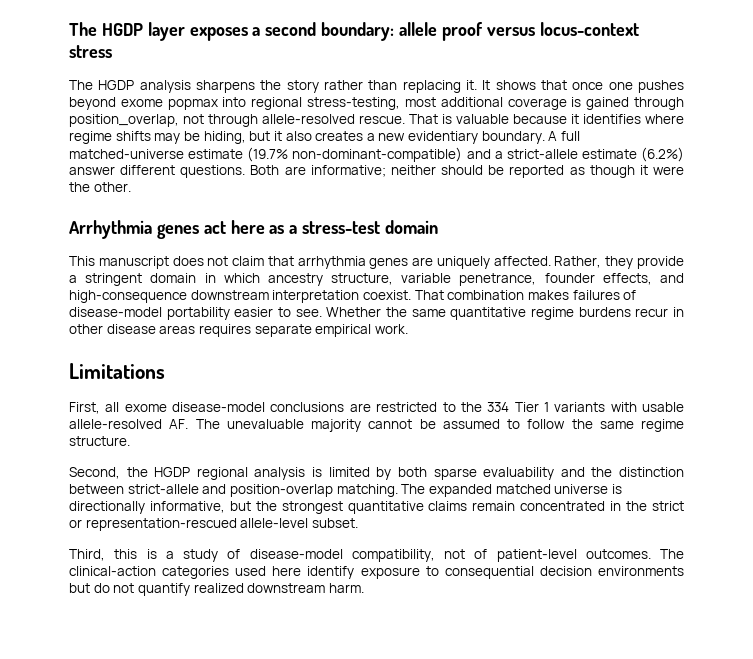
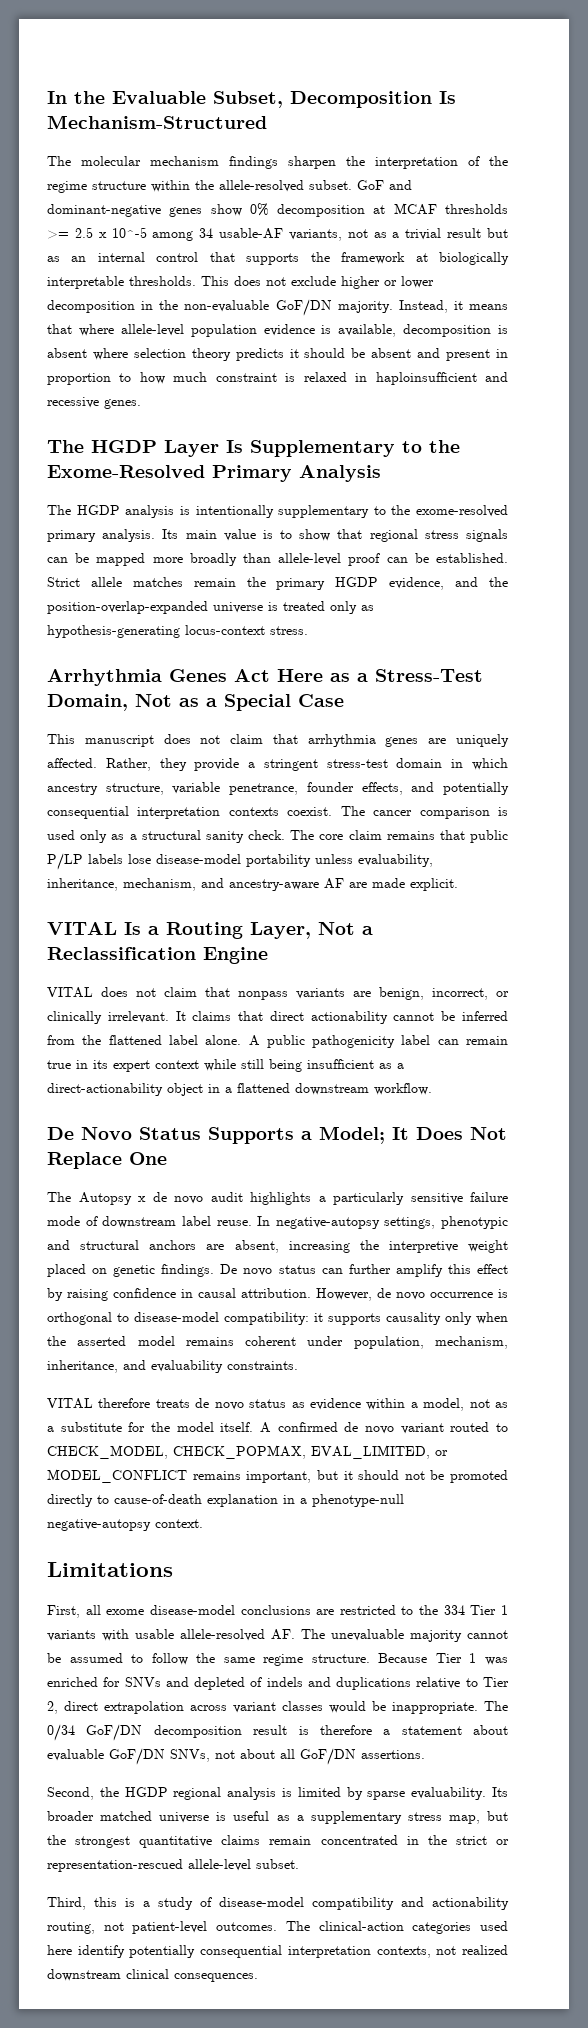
- The HGDP layer exposes a second boundary: allele proof versus locus-context stress
- The HGDP analysis sharpens the story rather than replacing it. It shows that once one pushes beyond exome popmax into regional stress-testing, most additional coverage is gained through position_overlap, not through allele-resolved rescue. That is valuable because it identifies where regime shifts may be hiding, but it also creates a new evidentiary boundary. A full matched-universe estimate (19.7% non-dominant-compatible) and a strict-allele estimate (6.2%) answer different questions. Both are informative; neither should be reported as though it were the other.
- Arrhythmia genes act here as a stress-test domain
+ In the Evaluable Subset, Decomposition Is Mechanism-Structured
+ The molecular mechanism findings sharpen the interpretation of the regime structure within the allele-resolved subset. GoF and dominant-negative genes show 0% decomposition at MCAF thresholds >= 2.5 x 10^-5 among 34 usable-AF variants, not as a trivial result but as an internal control that supports the framework at biologically interpretable thresholds. This does not exclude higher or lower decomposition in the non-evaluable GoF/DN majority. Instead, it means that where allele-level population evidence is available, decomposition is absent where selection theory predicts it should be absent and present in proportion to how much constraint is relaxed in haploinsufficient and recessive genes.
+ The HGDP Layer Is Supplementary to the Exome-Resolved Primary Analysis
+ The HGDP analysis is intentionally supplementary to the exome-resolved primary analysis. Its main value is to show that regional stress signals can be mapped more broadly than allele-level proof can be established. Strict allele matches remain the primary HGDP evidence, and the position-overlap-expanded universe is treated only as hypothesis-generating locus-context stress.
+ Arrhythmia Genes Act Here as a Stress-Test Domain, Not as a Special Case
- Rather, they provide a stringent domain in which ancestry structure, variable penetrance, founder effects, and high-consequence downstream interpretation coexist. That combination makes failures of disease-model portability easier to see. Whether the same quantitative regime burdens recur in other disease areas requires separate empirical work.
+ Rather, they provide a stringent stress-test domain in which ancestry structure, variable penetrance, founder effects, and potentially consequential interpretation contexts coexist. The cancer comparison is used only as a structural sanity check. The core claim remains that public P/LP labels lose disease-model portability unless evaluability, inheritance, mechanism, and ancestry-aware AF are made explicit.
+ VITAL Is a Routing Layer, Not a Reclassification Engine
+ VITAL does not claim that nonpass variants are benign, incorrect, or clinically irrelevant. It claims that direct actionability cannot be inferred from the flattened label alone. A public pathogenicity label can remain true in its expert context while still being insufficient as a direct-actionability object in a flattened downstream workflow.
+ De Novo Status Supports a Model; It Does Not Replace One
+ The Autopsy x de novo audit highlights a particularly sensitive failure mode of downstream label reuse. In negative-autopsy settings, phenotypic and structural anchors are absent, increasing the interpretive weight placed on genetic findings. De novo status can further amplify this effect by raising confidence in causal attribution. However, de novo occurrence is orthogonal to disease-model compatibility: it supports causality only when the asserted model remains coherent under population, mechanism, inheritance, and evaluability constraints.
+ VITAL therefore treats de novo status as evidence within a model, not as a substitute for the model itself. A confirmed de novo variant routed to CHECK_MODEL, CHECK_POPMAX, EVAL_LIMITED, or MODEL_CONFLICT remains important, but it should not be promoted directly to cause-of-death explanation in a phenotype-null negative-autopsy context.
+ Because Tier 1 was enriched for SNVs and depleted of indels and duplications relative to Tier 2, direct extrapolation across variant classes would be inappropriate. The 0/34 GoF/DN decomposition result is therefore a statement about evaluable GoF/DN SNVs, not about all GoF/DN assertions.
- Second, the HGDP regional analysis is limited by both sparse evaluability and the distinction between strict-allele and position-overlap matching. The expanded matched universe is directionally informative, but the strongest quantitative claims remain concentrated in the strict or representation-rescued allele-level subset.
+ Second, the HGDP regional analysis is limited by sparse evaluability. Its broader matched universe is useful as a supplementary stress map, but the strongest quantitative claims remain concentrated in the strict or representation-rescued allele-level subset.
- Third, this is a study of disease-model compatibility, not of patient-level outcomes.
+ Third, this is a study of disease-model compatibility and actionability routing, not patient-level outcomes.
- The clinical-action categories used here identify exposure to consequential decision environments but do not quantify realized downstream harm.
+ The clinical-action categories used here identify potentially consequential interpretation contexts, not realized downstream clinical consequences.

